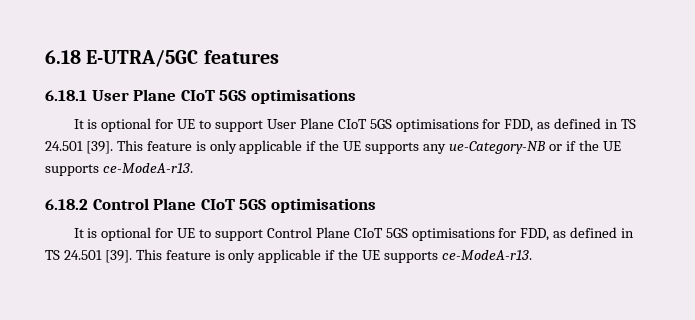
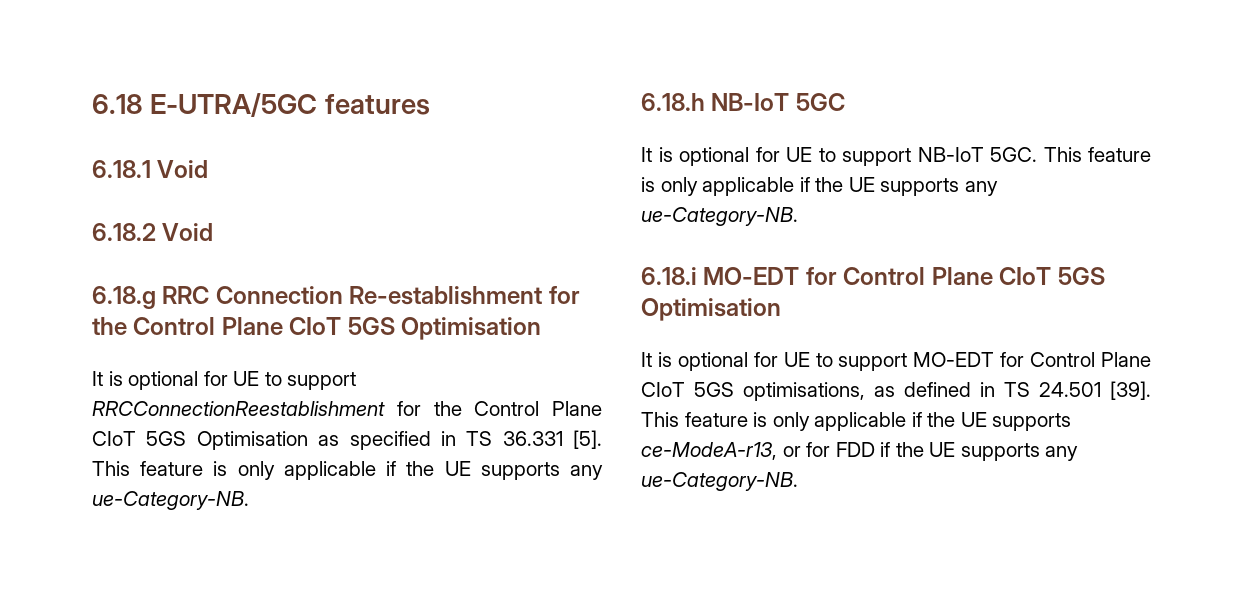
- 6.18.1 User Plane CIoT 5GS optimisations
- It is optional for UE to support User Plane CIoT 5GS optimisations for FDD, as defined in TS 24.501 [39].
+ 6.18.1 Void
+ 6.18.2 Void
+ 6.18.g RRC Connection Re-establishment for the Control Plane CIoT 5GS Optimisation
+ It is optional for UE to support RRCConnectionReestablishment for the Control Plane CIoT 5GS Optimisation as specified in TS 36.331 [5]. This feature is only applicable if the UE supports any ue-Category-NB.
+ 6.18.h NB-IoT 5GC
+ It is optional for UE to support NB-IoT 5GC. This feature is only applicable if the UE supports any ue-Category-NB.
+ 6.18.i MO-EDT for Control Plane CIoT 5GS Optimisation
+ It is optional for UE to support MO-EDT for Control Plane CIoT 5GS optimisations, as defined in TS 24.501 [39].
- This feature is only applicable if the UE supports any ue-Category-NB or if the UE supports ce-ModeA-r13.
- 6.18.2 Control Plane CIoT 5GS optimisations
- It is optional for UE to support Control Plane CIoT 5GS optimisations for FDD, as defined in TS 24.501 [39]. This feature is only applicable if the UE supports ce-ModeA-r13.
+ This feature is only applicable if the UE supports ce-ModeA-r13, or for FDD if the UE supports any ue-Category-NB.

